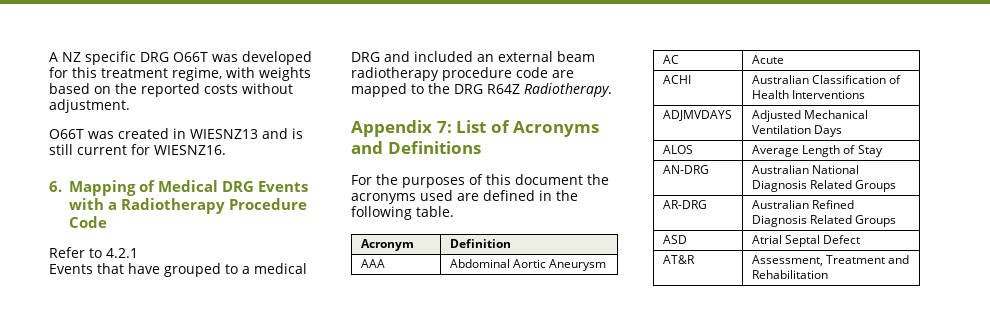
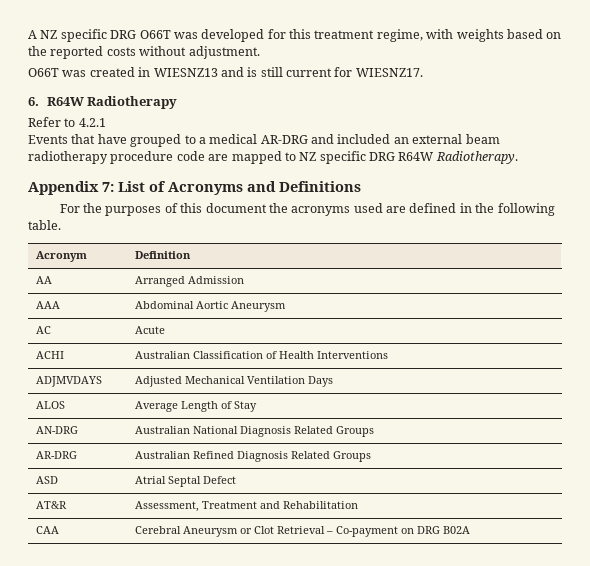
- O66T was created in WIESNZ13 and is still current for WIESNZ16.
+ O66T was created in WIESNZ13 and is still current for WIESNZ17.
- 6. Mapping of Medical DRG Events with a Radiotherapy Procedure Code
+ 6. R64W Radiotherapy
- Events that have grouped to a medical DRG and included an external beam radiotherapy procedure code are mapped to the DRG R64Z Radiotherapy.
+ Events that have grouped to a medical AR-DRG and included an external beam radiotherapy procedure code are mapped to NZ specific DRG R64W Radiotherapy.
+ AA | Arranged Admission
+ CAA | Cerebral Aneurysm or Clot Retrieval – Co-payment on DRG B02A

